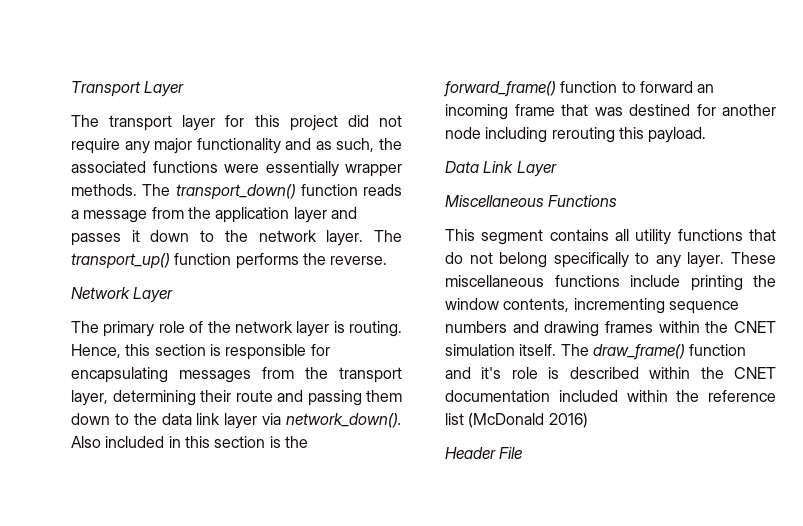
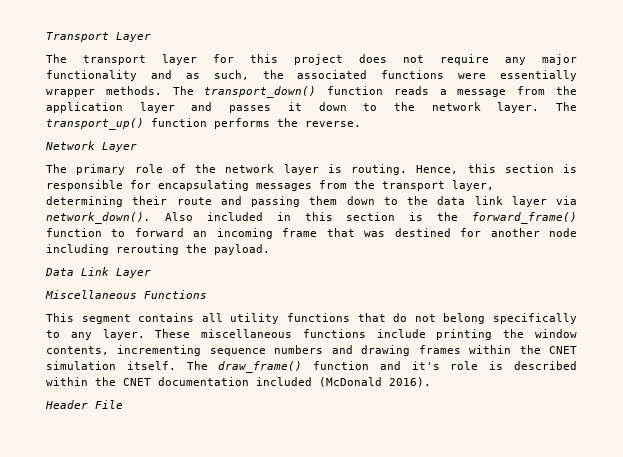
- The transport layer for this project did not require any major functionality and as such, the associated functions were essentially wrapper methods.
+ The transport layer for this project does not require any major functionality and as such, the associated functions were essentially wrapper methods.
- Also included in this section is the forward_frame() function to forward an incoming frame that was destined for another node including rerouting this payload.
+ Also included in this section is the forward_frame() function to forward an incoming frame that was destined for another node including rerouting the payload.
- The draw_frame() function and it's role is described within the CNET documentation included within the reference list (McDonald 2016)
+ The draw_frame() function and it's role is described within the CNET documentation included (McDonald 2016).

